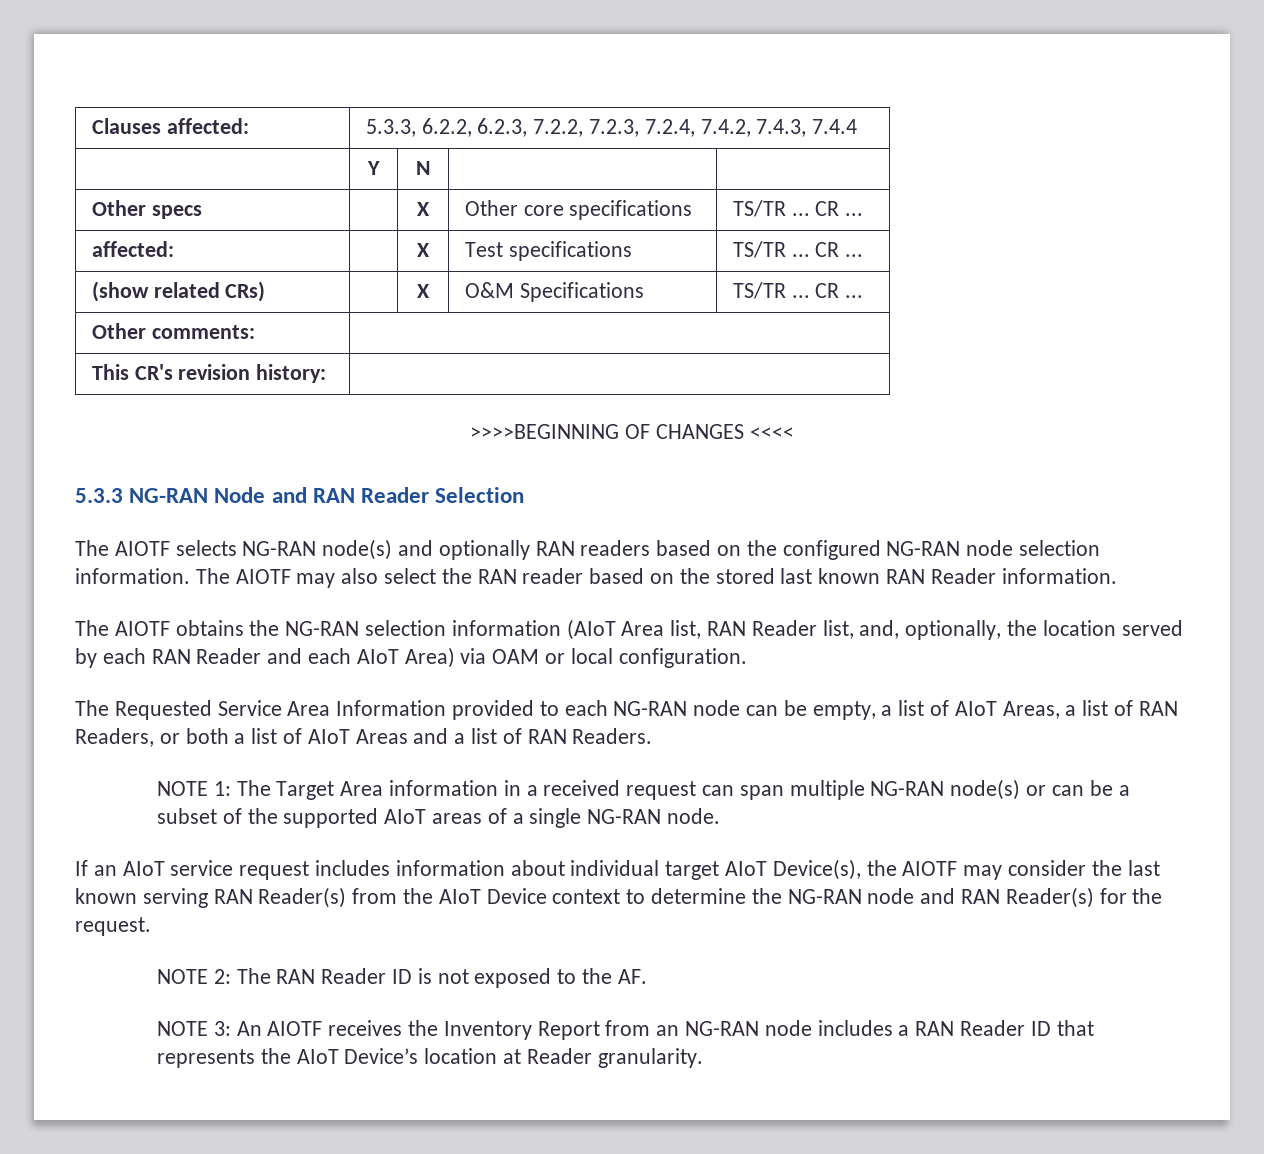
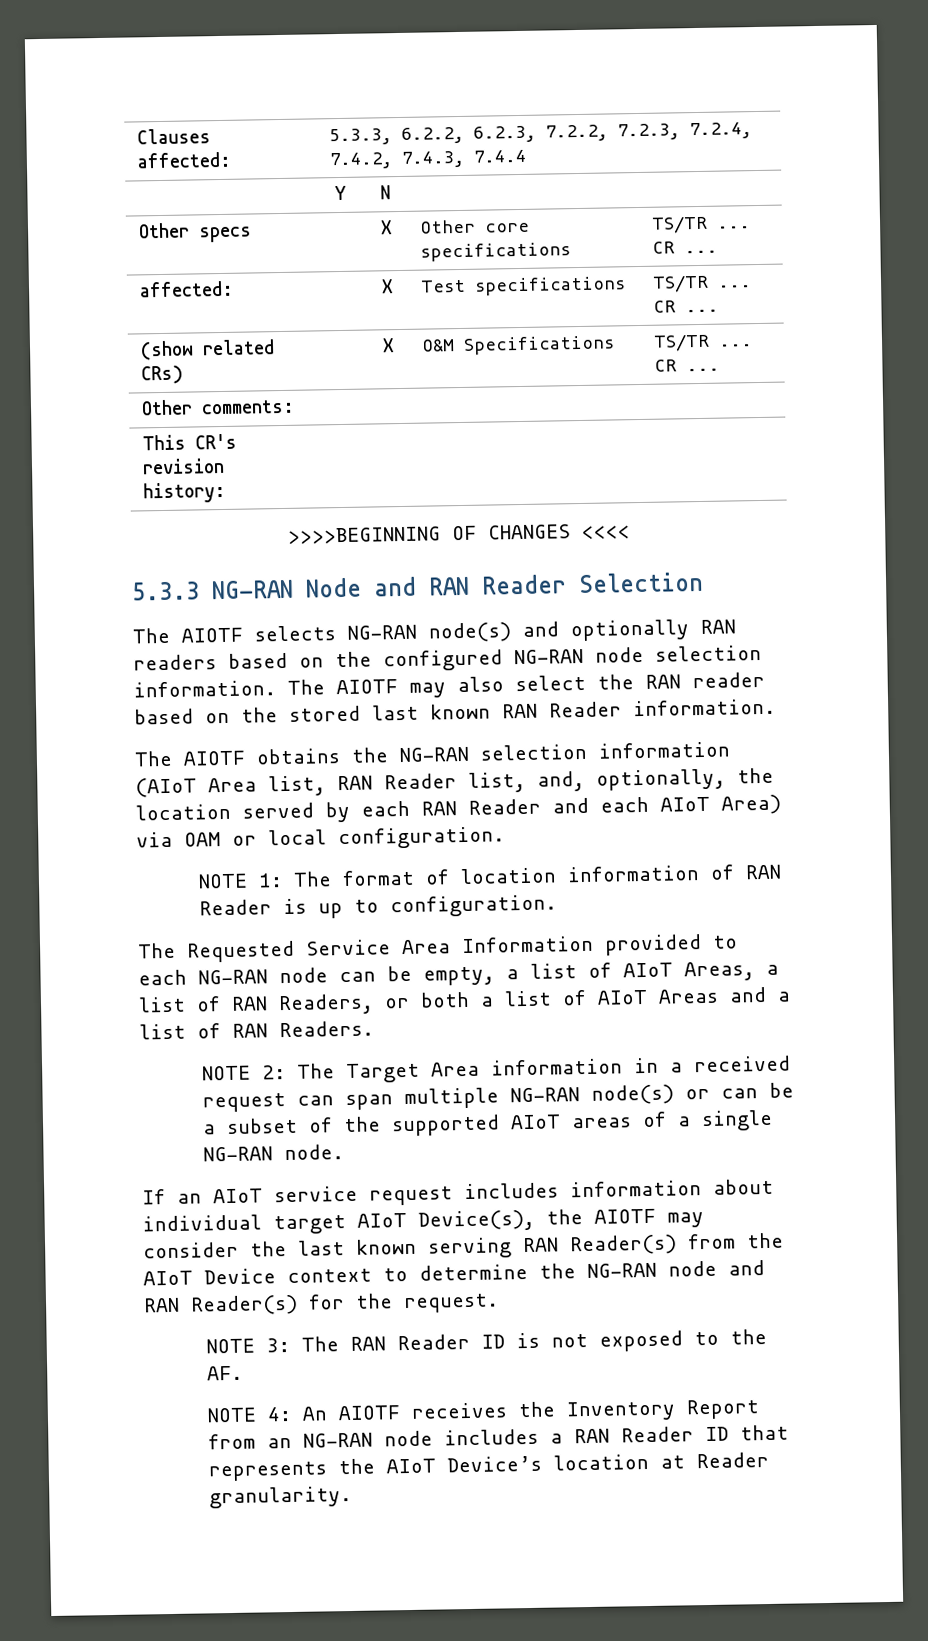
+ NOTE 1: The format of location information of RAN Reader is up to configuration.
- NOTE 1: The Target Area information in a received request can span multiple NG-RAN node(s) or can be a subset of the supported AIoT areas of a single NG-RAN node.
+ NOTE 2: The Target Area information in a received request can span multiple NG-RAN node(s) or can be a subset of the supported AIoT areas of a single NG-RAN node.
- NOTE 2: The RAN Reader ID is not exposed to the AF.
+ NOTE 3: The RAN Reader ID is not exposed to the AF.
- NOTE 3: An AIOTF receives the Inventory Report from an NG-RAN node includes a RAN Reader ID that represents the AIoT Device’s location at Reader granularity.
+ NOTE 4: An AIOTF receives the Inventory Report from an NG-RAN node includes a RAN Reader ID that represents the AIoT Device’s location at Reader granularity.

